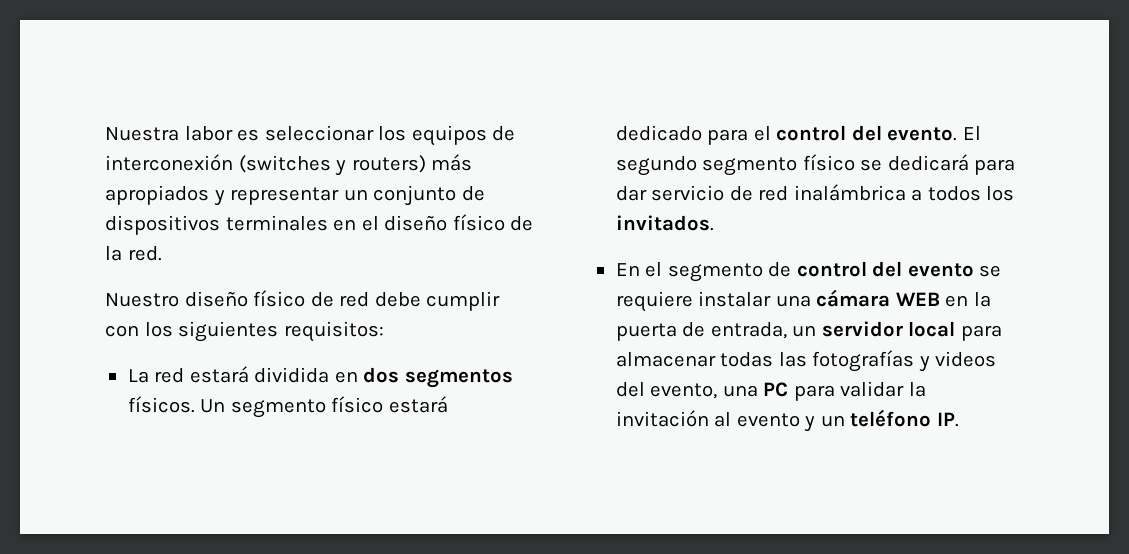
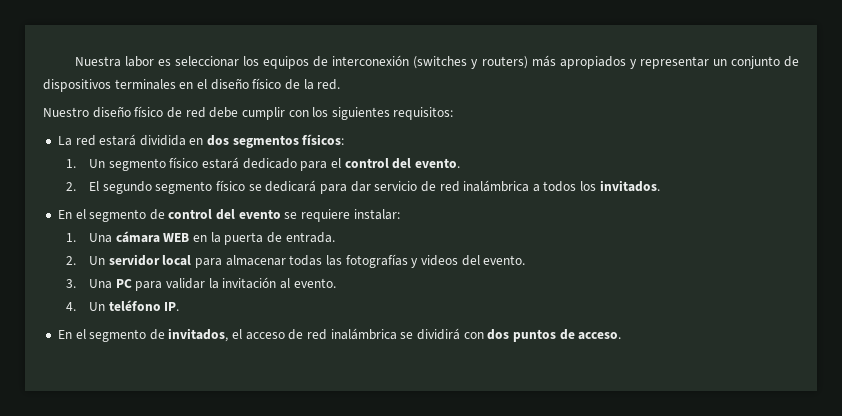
- La red estará dividida en dos segmentos físicos. Un segmento físico estará dedicado para el control del evento. El segundo segmento físico se dedicará para dar servicio de red inalámbrica a todos los invitados.
+ La red estará dividida en dos segmentos físicos:
+ 1. Un segmento físico estará dedicado para el control del evento.
+ 2. El segundo segmento físico se dedicará para dar servicio de red inalámbrica a todos los invitados.
- En el segmento de control del evento se requiere instalar una cámara WEB en la puerta de entrada, un servidor local para almacenar todas las fotografías y videos del evento, una PC para validar la invitación al evento y un teléfono IP.
+ En el segmento de control del evento se requiere instalar:
+ 1. Una cámara WEB en la puerta de entrada.
+ 2. Un servidor local para almacenar todas las fotografías y videos del evento.
+ 3. Una PC para validar la invitación al evento.
+ 4. Un teléfono IP.
+ En el segmento de invitados, el acceso de red inalámbrica se dividirá con dos puntos de acceso.

